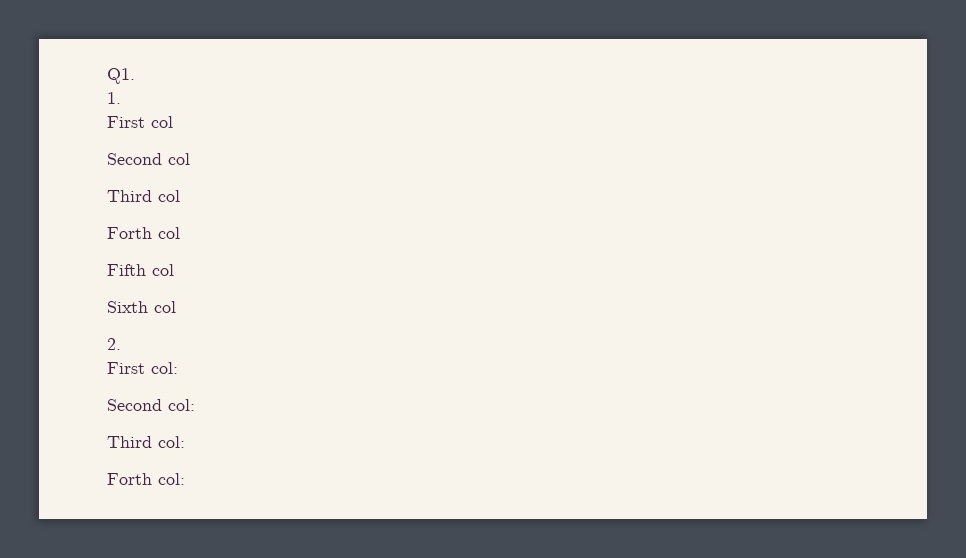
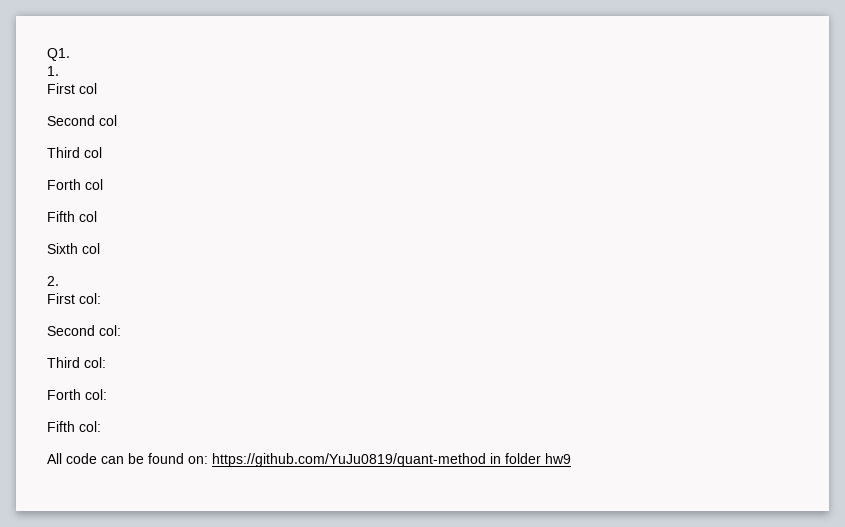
+ Fifth col:
+ All code can be found on: https://github.com/YuJu0819/quant-method in folder hw9

